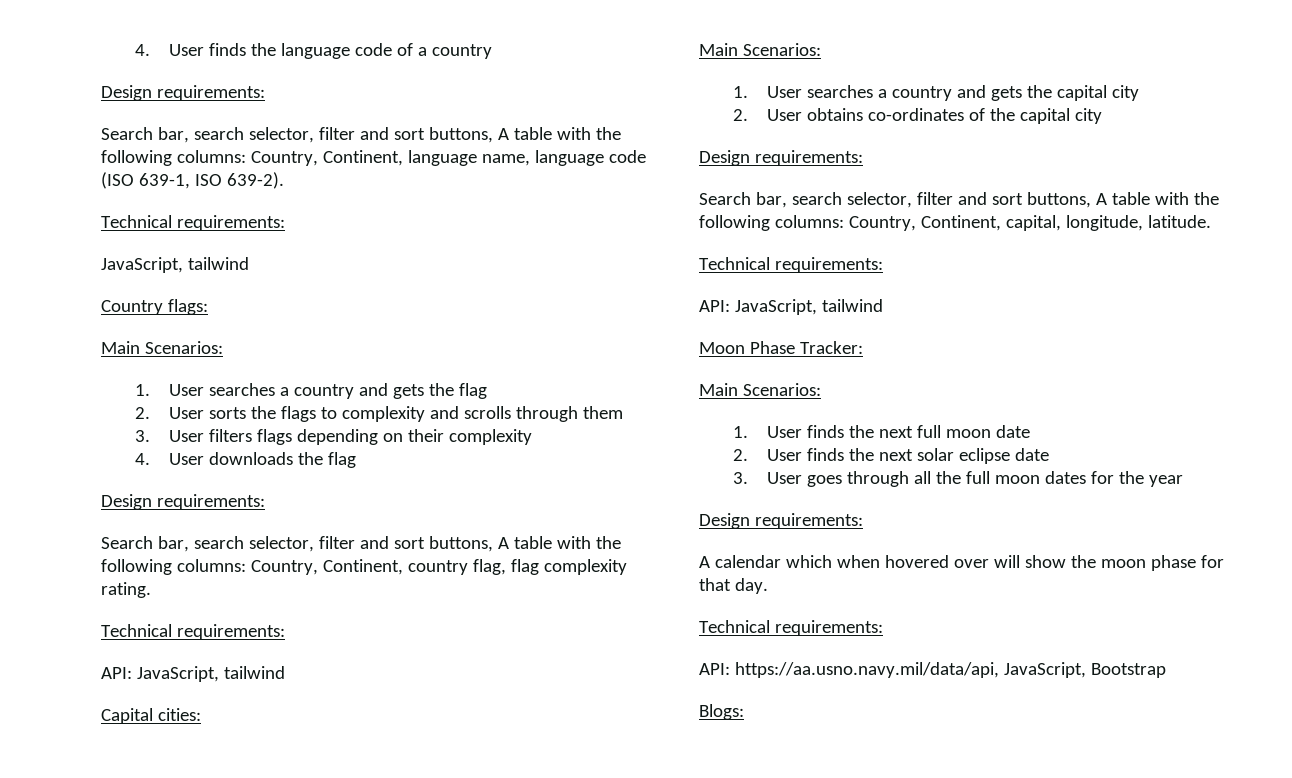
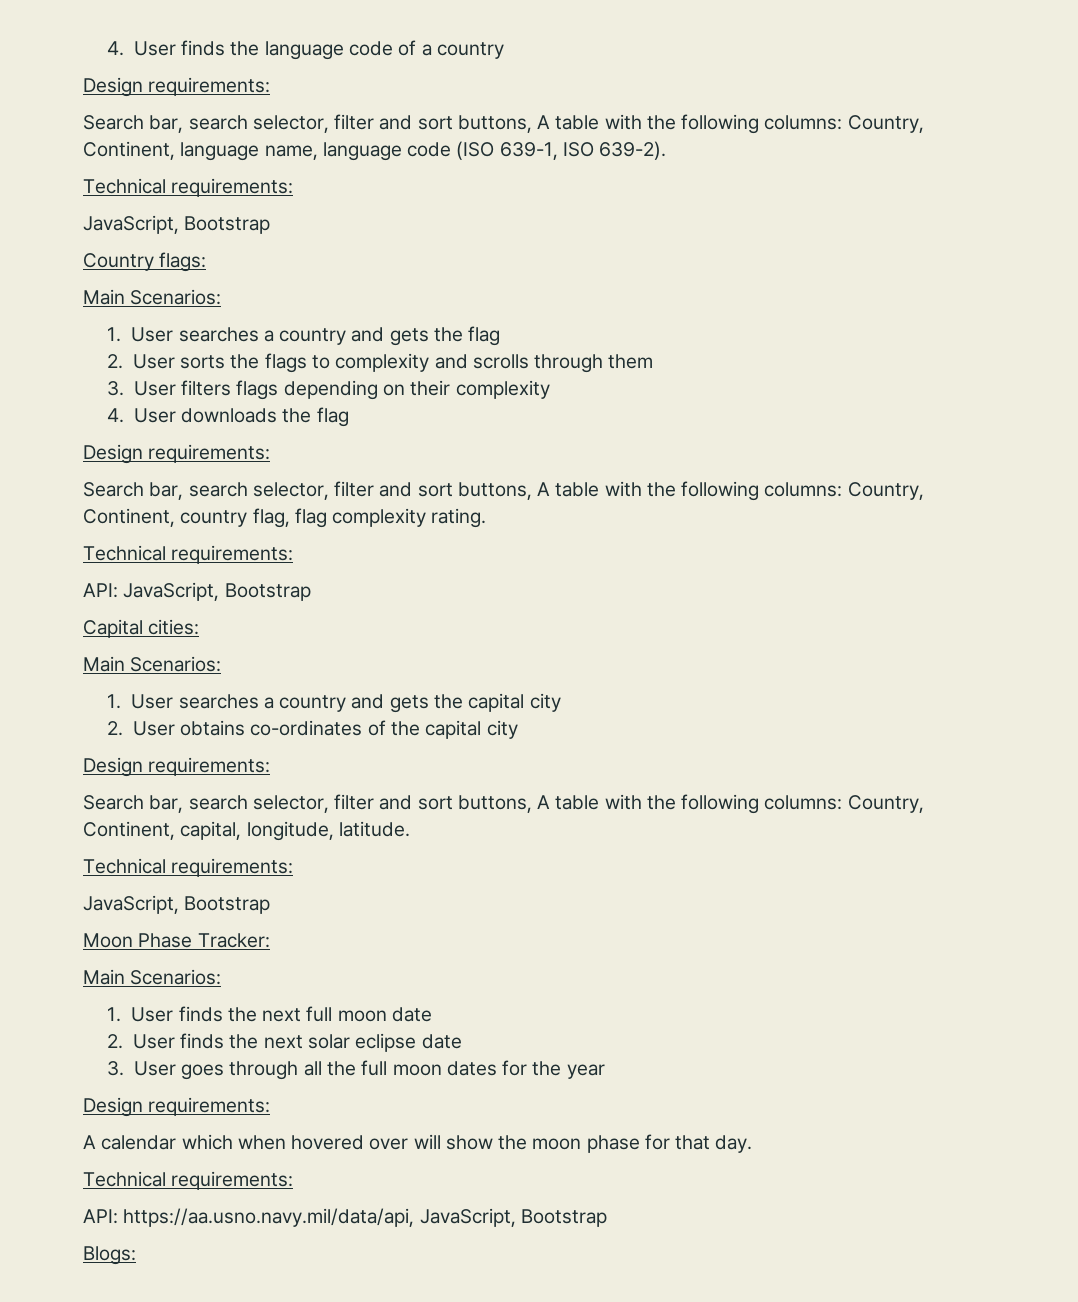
  Search bar, search selector, filter and sort buttons, A table with the following columns: Country, Continent, language name, language code (ISO 639-1, ISO 639-2).
  Technical requirements:
- JavaScript, tailwind
+ JavaScript, Bootstrap
  Search bar, search selector, filter and sort buttons, A table with the following columns: Country, Continent, country flag, flag complexity rating.
  Technical requirements:
- API: JavaScript, tailwind
+ API: JavaScript, Bootstrap
  Search bar, search selector, filter and sort buttons, A table with the following columns: Country, Continent, capital, longitude, latitude.
  Technical requirements:
- API: JavaScript, tailwind
+ JavaScript, Bootstrap

